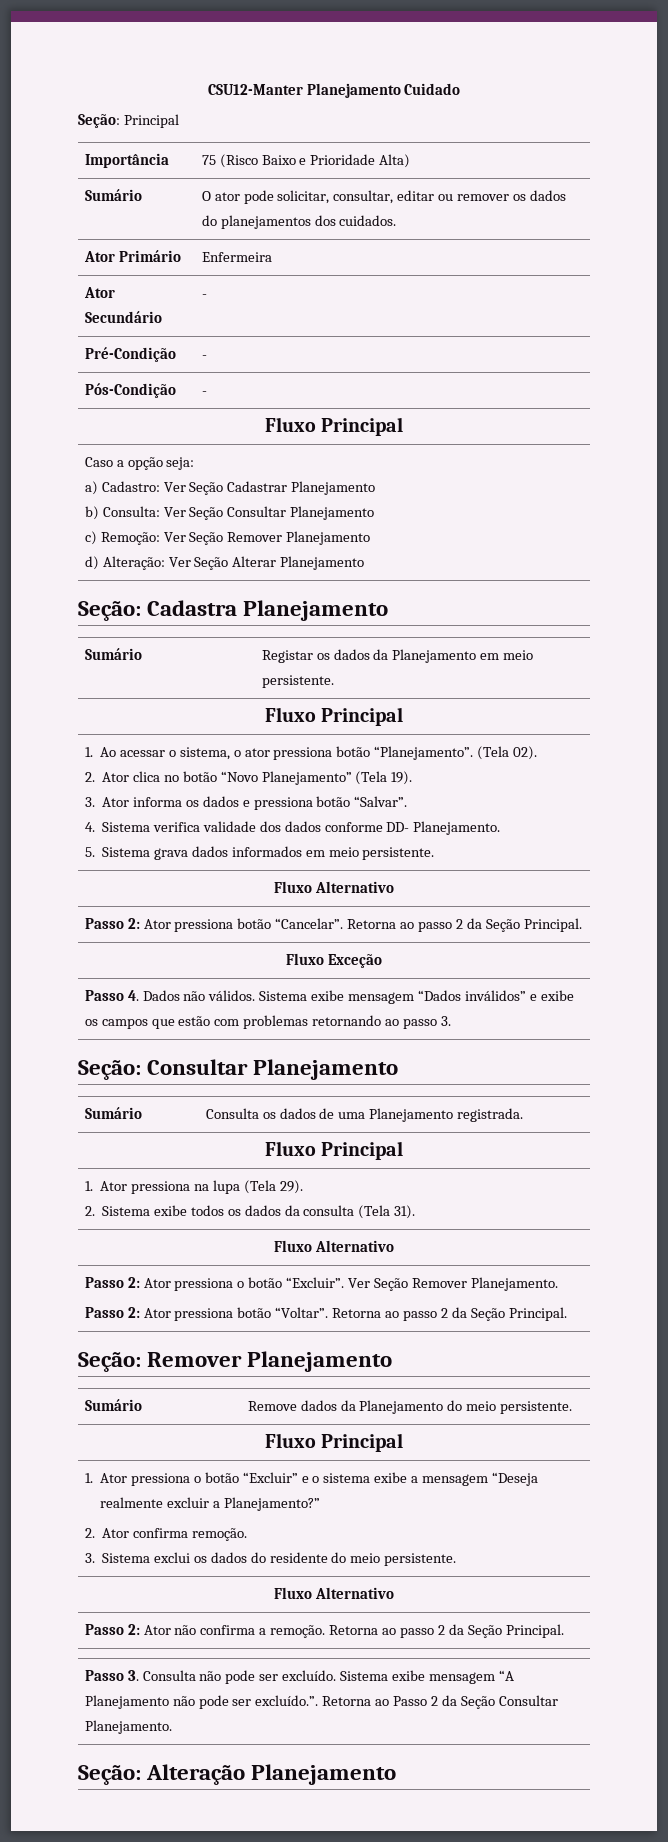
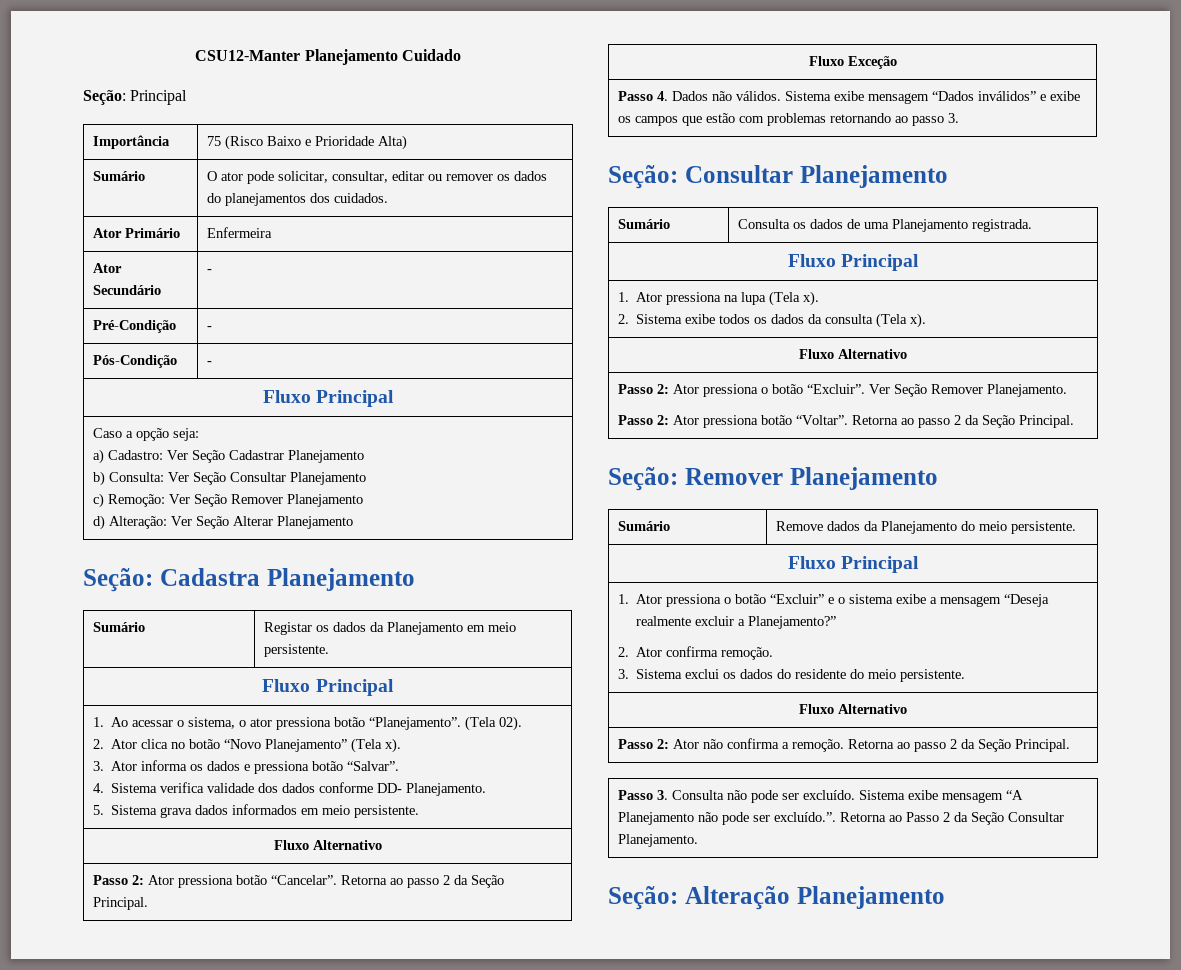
- 2. Ator clica no botão “Novo Planejamento” (Tela 19).
+ 2. Ator clica no botão “Novo Planejamento” (Tela x).
- 1. Ator pressiona na lupa (Tela 29).
- 2. Sistema exibe todos os dados da consulta (Tela 31).
+ 1. Ator pressiona na lupa (Tela x).
+ 2. Sistema exibe todos os dados da consulta (Tela x).

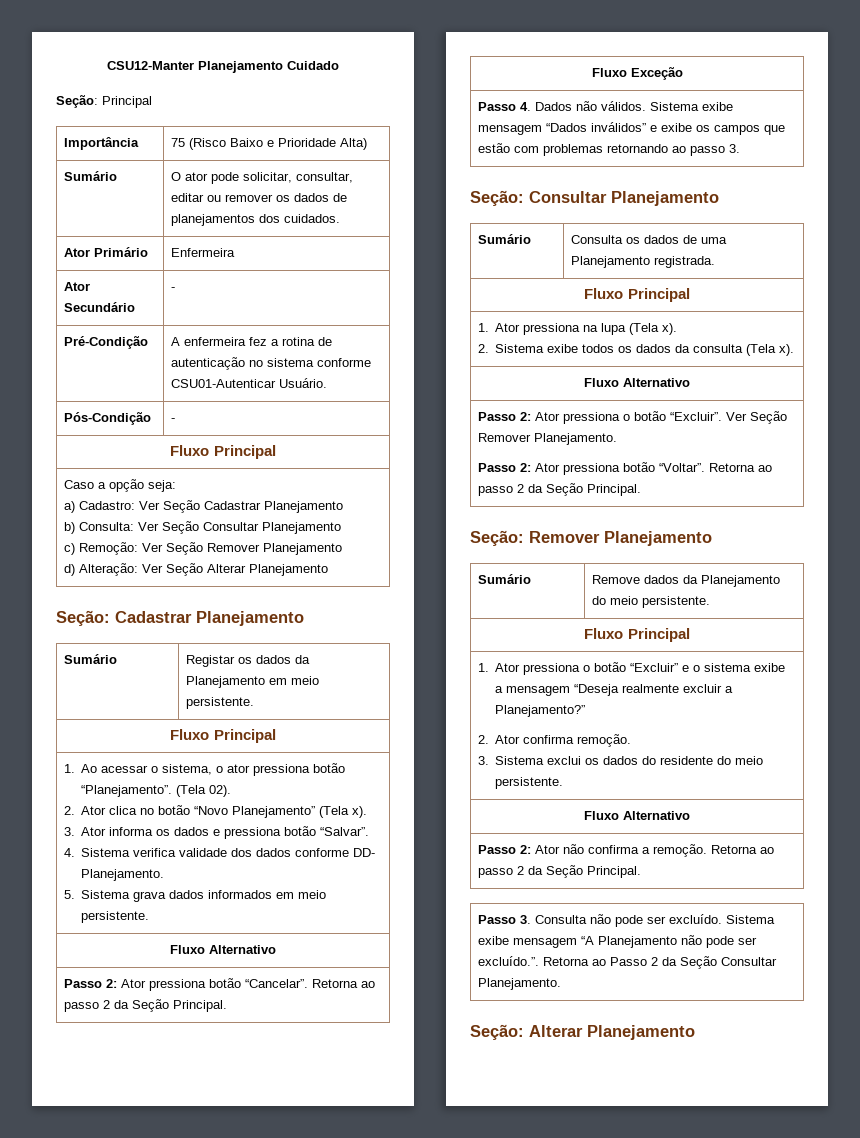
- Sumário | O ator pode solicitar, consultar, editar ou remover os dados do planejamentos dos cuidados.
+ Sumário | O ator pode solicitar, consultar, editar ou remover os dados de planejamentos dos cuidados.
- Pré-Condição | -
+ Pré-Condição | A enfermeira fez a rotina de autenticação no sistema conforme CSU01-Autenticar Usuário.
- Seção: Cadastra Planejamento
+ Seção: Cadastrar Planejamento
- Seção: Alteração Planejamento
+ Seção: Alterar Planejamento

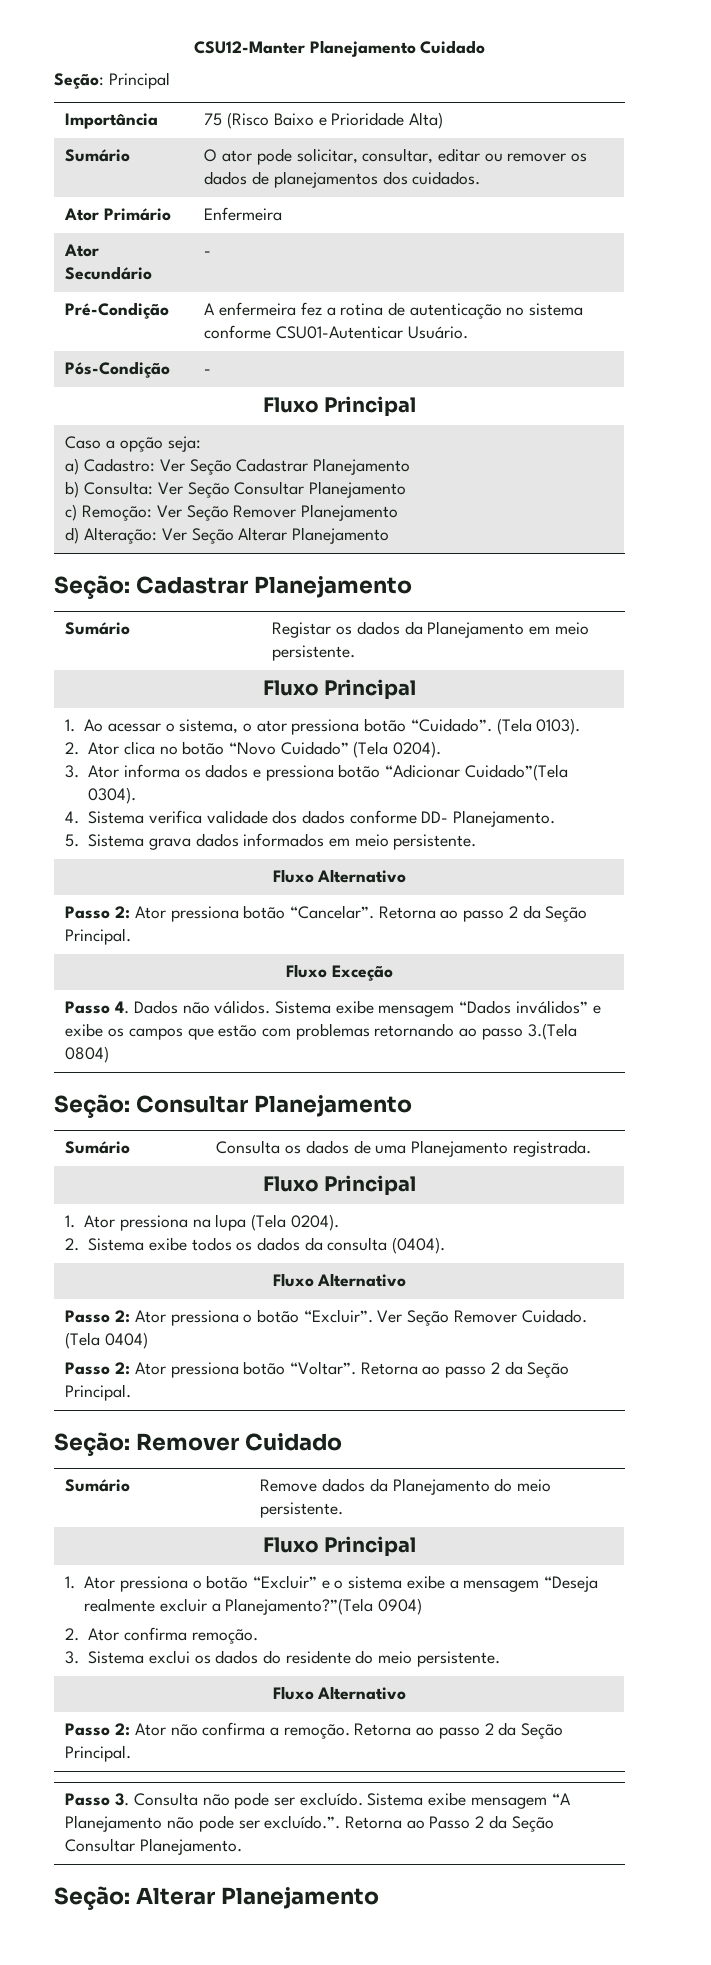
- 1. Ao acessar o sistema, o ator pressiona botão “Planejamento”. (Tela 02).
+ 1. Ao acessar o sistema, o ator pressiona botão “Cuidado”. (Tela 0103).
- 2. Ator clica no botão “Novo Planejamento” (Tela x).
+ 2. Ator clica no botão “Novo Cuidado” (Tela 0204).
- 3. Ator informa os dados e pressiona botão “Salvar”.
+ 3. Ator informa os dados e pressiona botão “Adicionar Cuidado”(Tela 0304).
- Passo 4. Dados não válidos. Sistema exibe mensagem “Dados inválidos” e exibe os campos que estão com problemas retornando ao passo 3.
+ Passo 4. Dados não válidos. Sistema exibe mensagem “Dados inválidos” e exibe os campos que estão com problemas retornando ao passo 3.(Tela 0804)
- 1. Ator pressiona na lupa (Tela x).
- 2. Sistema exibe todos os dados da consulta (Tela x).
+ 1. Ator pressiona na lupa (Tela 0204).
+ 2. Sistema exibe todos os dados da consulta (0404).
- Passo 2: Ator pressiona o botão “Excluir”. Ver Seção Remover Planejamento.
+ Passo 2: Ator pressiona o botão “Excluir”. Ver Seção Remover Cuidado. (Tela 0404)
- Seção: Remover Planejamento
+ Seção: Remover Cuidado
- 1. Ator pressiona o botão “Excluir” e o sistema exibe a mensagem “Deseja realmente excluir a Planejamento?”
+ 1. Ator pressiona o botão “Excluir” e o sistema exibe a mensagem “Deseja realmente excluir a Planejamento?”(Tela 0904)

